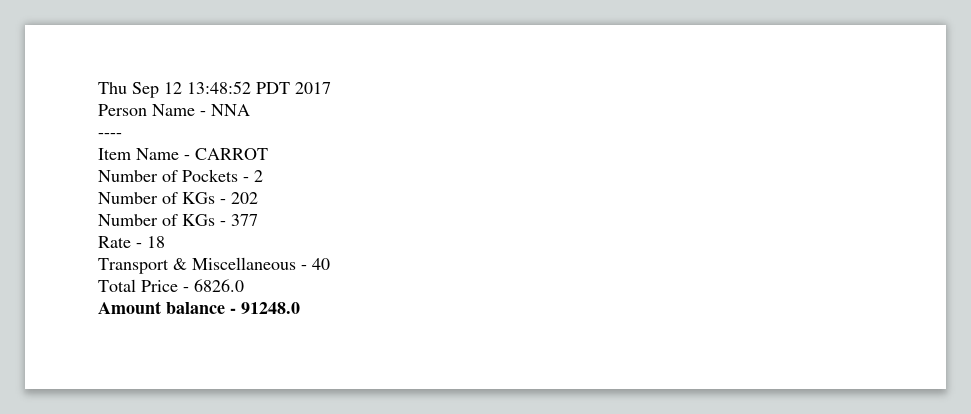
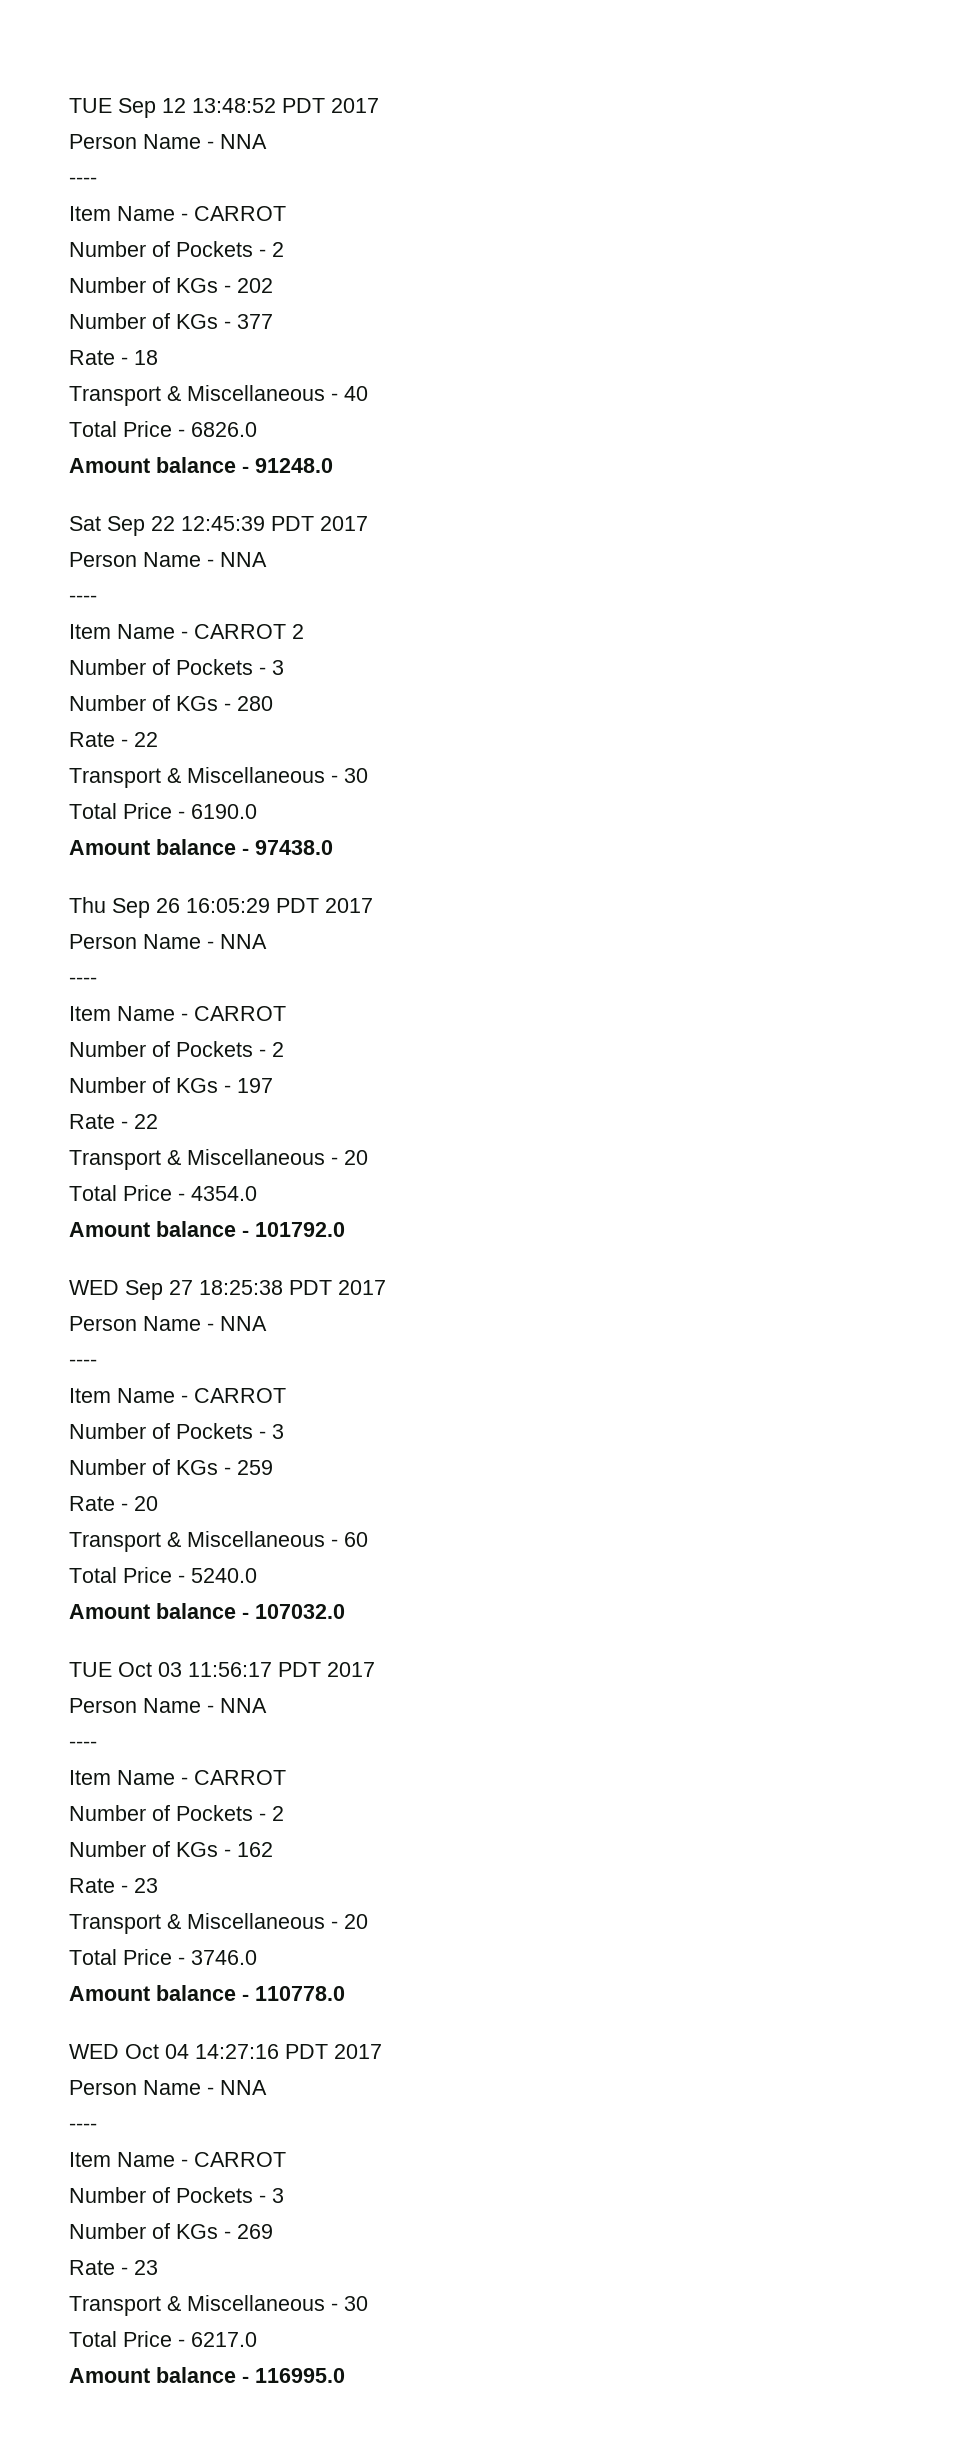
- Thu Sep 12 13:48:52 PDT 2017
+ TUE Sep 12 13:48:52 PDT 2017
+ Sat Sep 22 12:45:39 PDT 2017
+ Person Name - NNA
+ ----
+ Item Name - CARROT 2
+ Number of Pockets - 3
+ Number of KGs - 280
+ Rate - 22
+ Transport & Miscellaneous - 30
+ Total Price - 6190.0
+ Amount balance - 97438.0
+ Thu Sep 26 16:05:29 PDT 2017
+ Person Name - NNA
+ ----
+ Item Name - CARROT
+ Number of Pockets - 2
+ Number of KGs - 197
+ Rate - 22
+ Transport & Miscellaneous - 20
+ Total Price - 4354.0
+ Amount balance - 101792.0
+ WED Sep 27 18:25:38 PDT 2017
+ Person Name - NNA
+ ----
+ Item Name - CARROT
+ Number of Pockets - 3
+ Number of KGs - 259
+ Rate - 20
+ Transport & Miscellaneous - 60
+ Total Price - 5240.0
+ Amount balance - 107032.0
+ TUE Oct 03 11:56:17 PDT 2017
+ Person Name - NNA
+ ----
+ Item Name - CARROT
+ Number of Pockets - 2
+ Number of KGs - 162
+ Rate - 23
+ Transport & Miscellaneous - 20
+ Total Price - 3746.0
+ Amount balance - 110778.0
+ WED Oct 04 14:27:16 PDT 2017
+ Person Name - NNA
+ ----
+ Item Name - CARROT
+ Number of Pockets - 3
+ Number of KGs - 269
+ Rate - 23
+ Transport & Miscellaneous - 30
+ Total Price - 6217.0
+ Amount balance - 116995.0

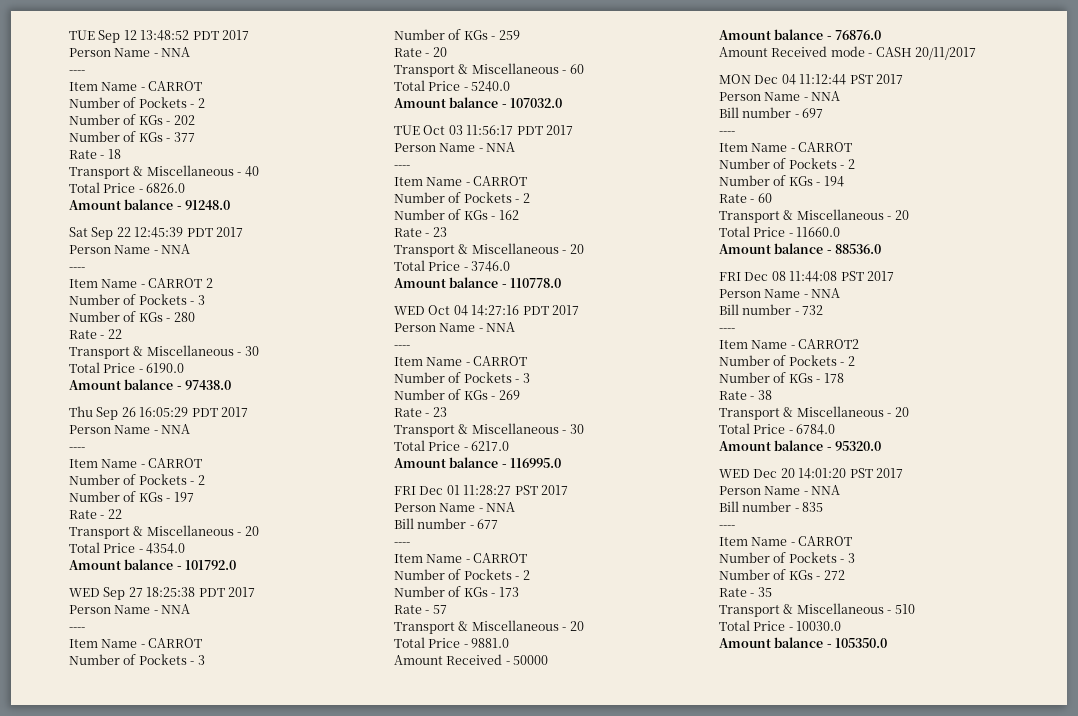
+ FRI Dec 01 11:28:27 PST 2017
+ Person Name - NNA
+ Bill number - 677
+ ----
+ Item Name - CARROT
+ Number of Pockets - 2
+ Number of KGs - 173
+ Rate - 57
+ Transport & Miscellaneous - 20
+ Total Price - 9881.0
+ Amount Received - 50000
+ Amount balance - 76876.0
+ Amount Received mode - CASH 20/11/2017
+ MON Dec 04 11:12:44 PST 2017
+ Person Name - NNA
+ Bill number - 697
+ ----
+ Item Name - CARROT
+ Number of Pockets - 2
+ Number of KGs - 194
+ Rate - 60
+ Transport & Miscellaneous - 20
+ Total Price - 11660.0
+ Amount balance - 88536.0
+ FRI Dec 08 11:44:08 PST 2017
+ Person Name - NNA
+ Bill number - 732
+ ----
+ Item Name - CARROT2
+ Number of Pockets - 2
+ Number of KGs - 178
+ Rate - 38
+ Transport & Miscellaneous - 20
+ Total Price - 6784.0
+ Amount balance - 95320.0
+ WED Dec 20 14:01:20 PST 2017
+ Person Name - NNA
+ Bill number - 835
+ ----
+ Item Name - CARROT
+ Number of Pockets - 3
+ Number of KGs - 272
+ Rate - 35
+ Transport & Miscellaneous - 510
+ Total Price - 10030.0
+ Amount balance - 105350.0

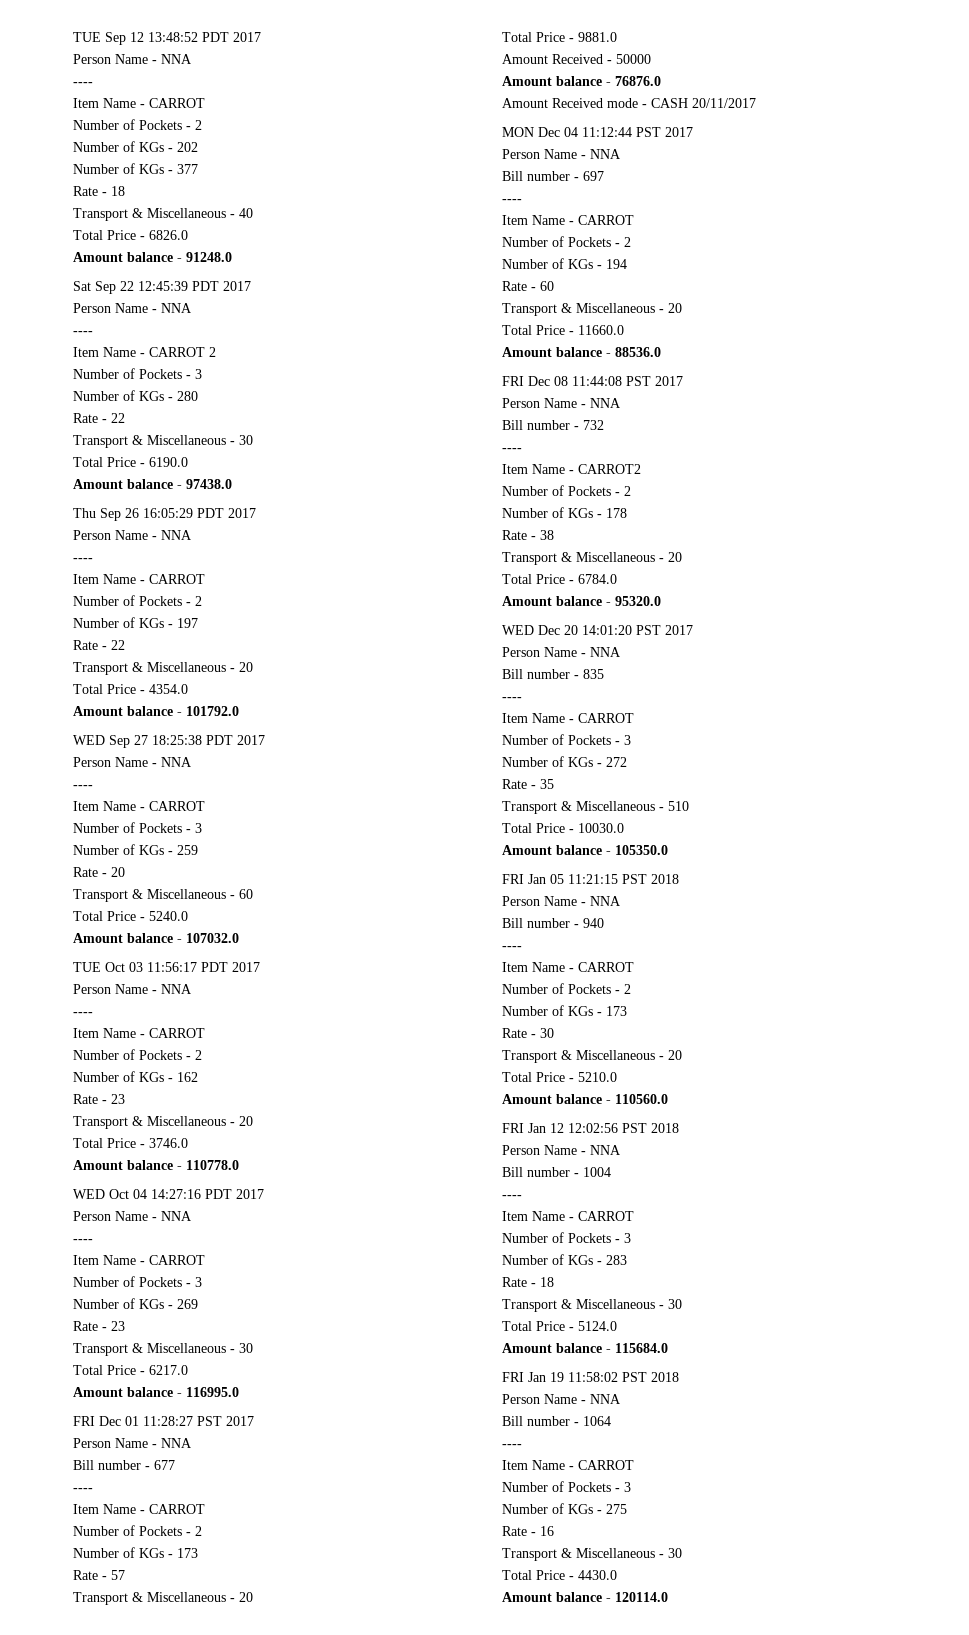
+ FRI Jan 05 11:21:15 PST 2018
+ Person Name - NNA
+ Bill number - 940
+ ----
+ Item Name - CARROT
+ Number of Pockets - 2
+ Number of KGs - 173
+ Rate - 30
+ Transport & Miscellaneous - 20
+ Total Price - 5210.0
+ Amount balance - 110560.0
+ FRI Jan 12 12:02:56 PST 2018
+ Person Name - NNA
+ Bill number - 1004
+ ----
+ Item Name - CARROT
+ Number of Pockets - 3
+ Number of KGs - 283
+ Rate - 18
+ Transport & Miscellaneous - 30
+ Total Price - 5124.0
+ Amount balance - 115684.0
+ FRI Jan 19 11:58:02 PST 2018
+ Person Name - NNA
+ Bill number - 1064
+ ----
+ Item Name - CARROT
+ Number of Pockets - 3
+ Number of KGs - 275
+ Rate - 16
+ Transport & Miscellaneous - 30
+ Total Price - 4430.0
+ Amount balance - 120114.0

